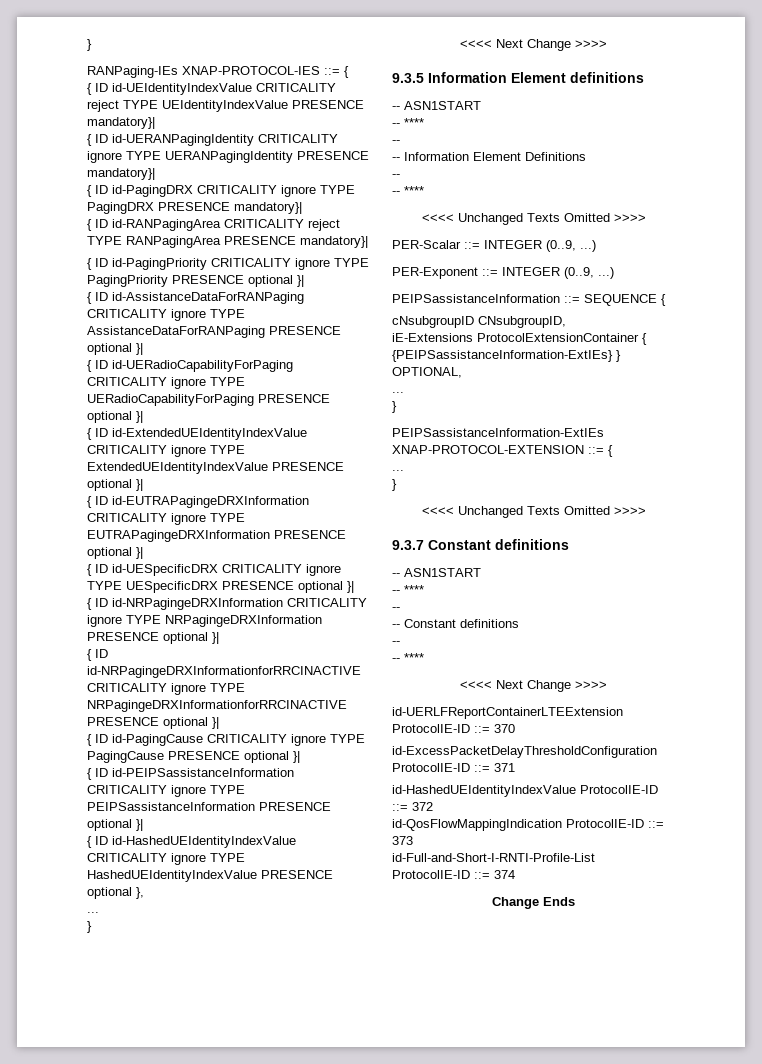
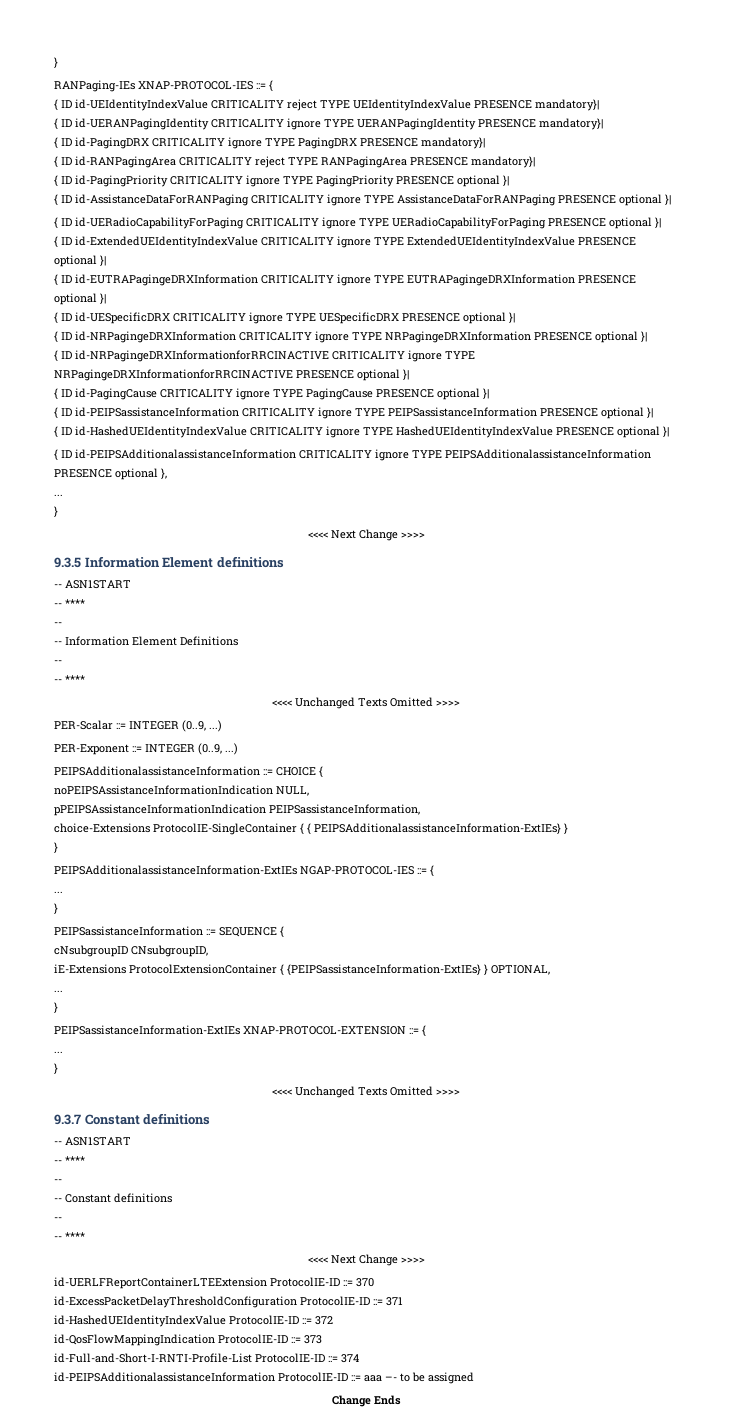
- { ID id-HashedUEIdentityIndexValue CRITICALITY ignore TYPE HashedUEIdentityIndexValue PRESENCE optional },
+ { ID id-HashedUEIdentityIndexValue CRITICALITY ignore TYPE HashedUEIdentityIndexValue PRESENCE optional }|
+ { ID id-PEIPSAdditionalassistanceInformation CRITICALITY ignore TYPE PEIPSAdditionalassistanceInformation PRESENCE optional },
+ PEIPSAdditionalassistanceInformation ::= CHOICE {
+ noPEIPSAssistanceInformationIndication NULL,
+ pPEIPSAssistanceInformationIndication PEIPSassistanceInformation,
+ choice-Extensions ProtocolIE-SingleContainer { { PEIPSAdditionalassistanceInformation-ExtIEs} }
+ }
+ PEIPSAdditionalassistanceInformation-ExtIEs NGAP-PROTOCOL-IES ::= {
+ ...
+ }
+ id-PEIPSAdditionalassistanceInformation ProtocolIE-ID ::= aaa –- to be assigned

